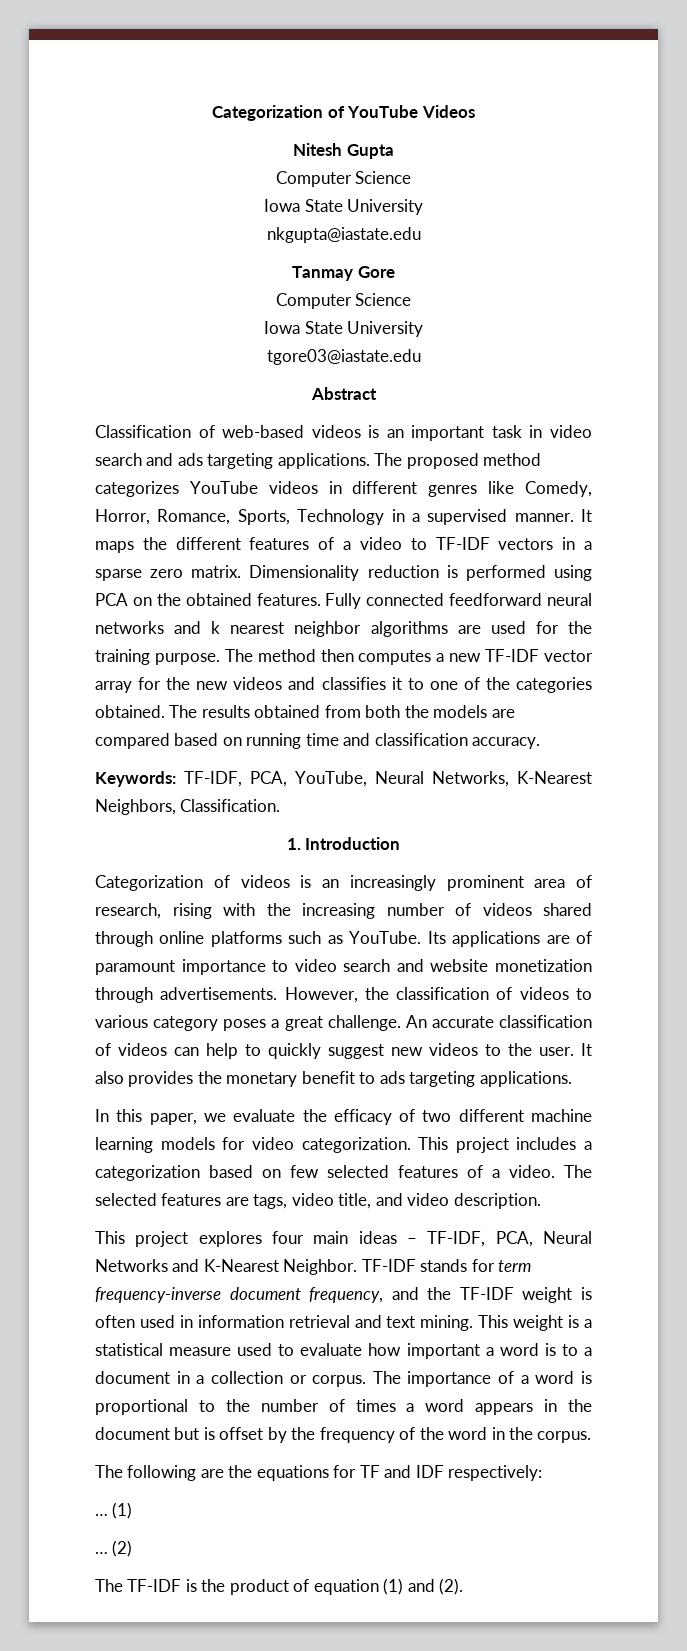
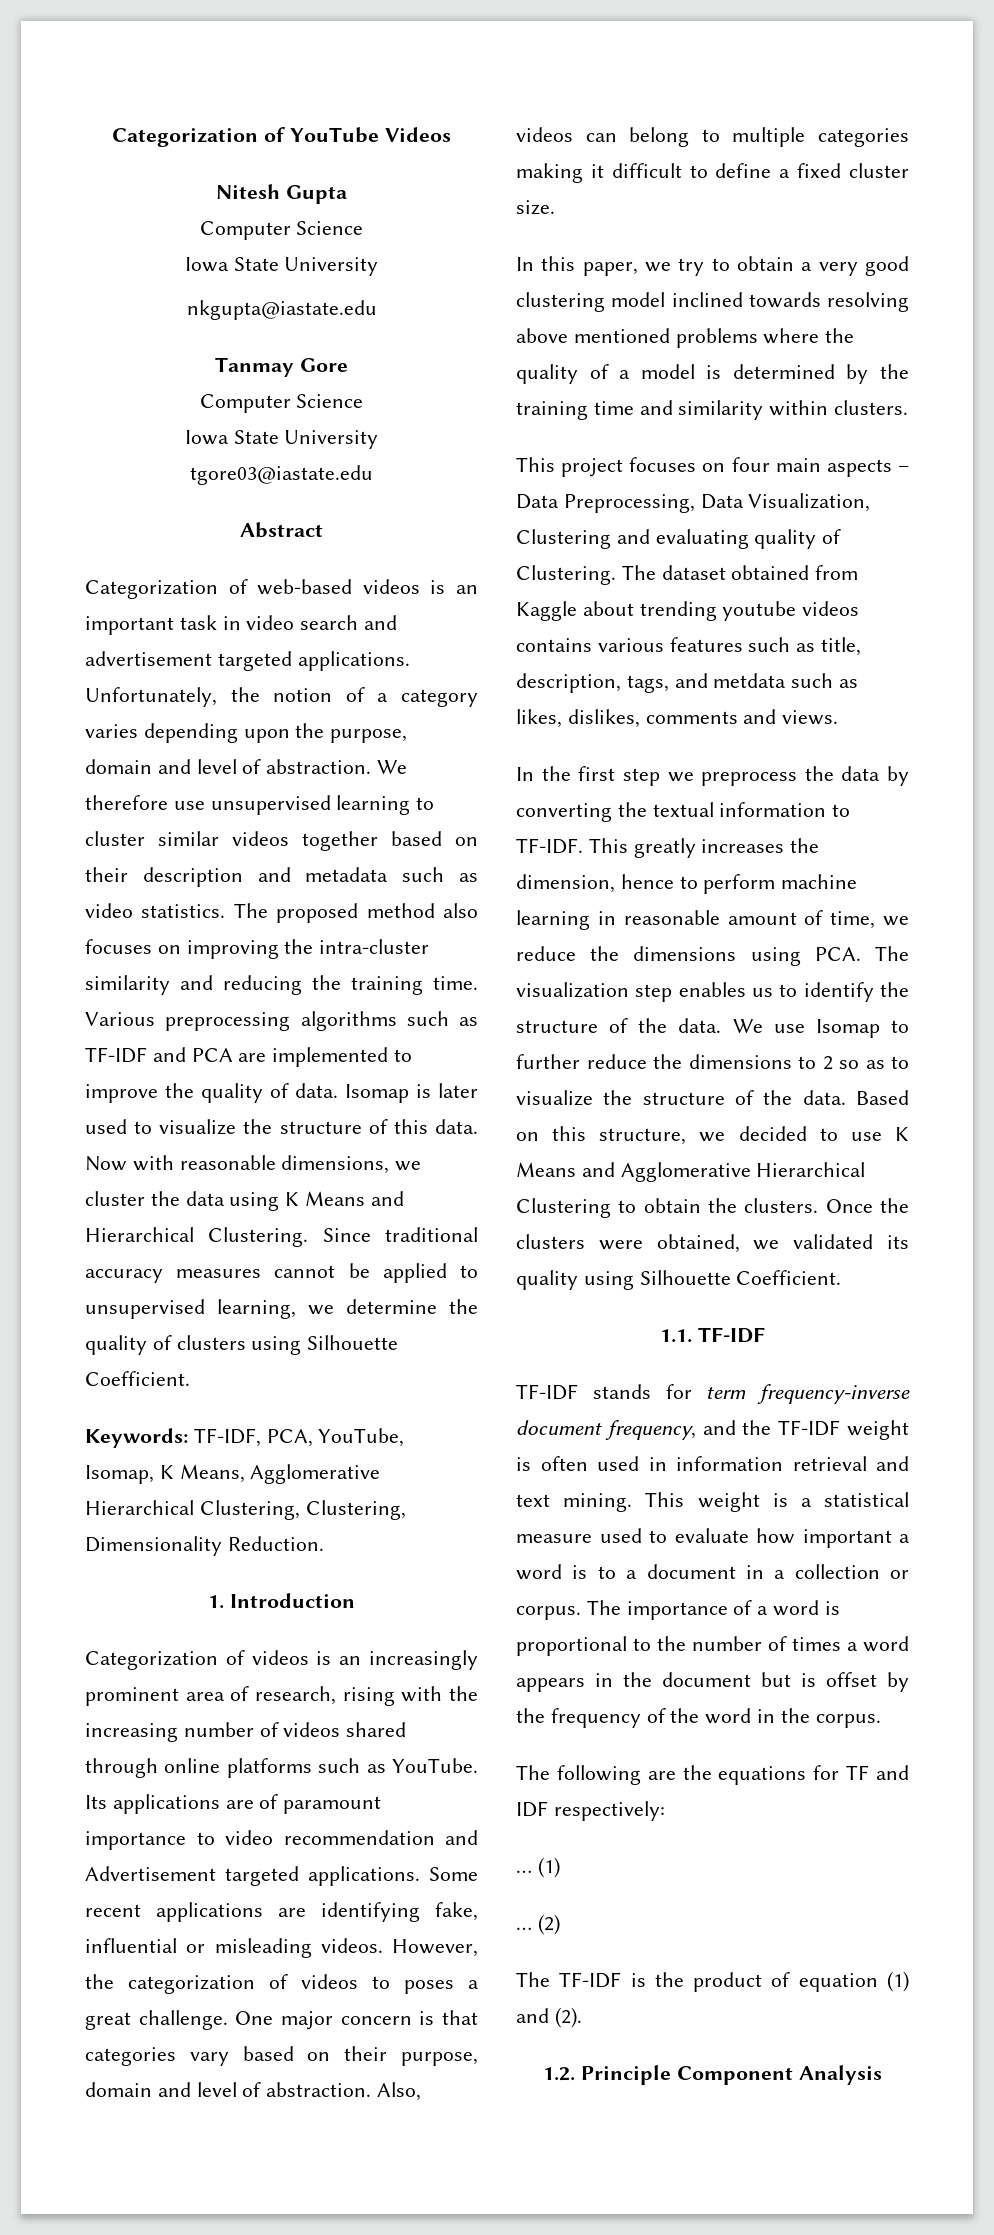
- Classification of web-based videos is an important task in video search and ads targeting applications. The proposed method categorizes YouTube videos in different genres like Comedy, Horror, Romance, Sports, Technology in a supervised manner. It maps the different features of a video to TF-IDF vectors in a sparse zero matrix. Dimensionality reduction is performed using PCA on the obtained features. Fully connected feedforward neural networks and k nearest neighbor algorithms are used for the training purpose. The method then computes a new TF-IDF vector array for the new videos and classifies it to one of the categories obtained. The results obtained from both the models are compared based on running time and classification accuracy.
- Keywords: TF-IDF, PCA, YouTube, Neural Networks, K-Nearest Neighbors, Classification.
+ Categorization of web-based videos is an important task in video search and advertisement targeted applications. Unfortunately, the notion of a category varies depending upon the purpose, domain and level of abstraction. We therefore use unsupervised learning to cluster similar videos together based on their description and metadata such as video statistics. The proposed method also focuses on improving the intra-cluster similarity and reducing the training time. Various preprocessing algorithms such as TF-IDF and PCA are implemented to improve the quality of data. Isomap is later used to visualize the structure of this data. Now with reasonable dimensions, we cluster the data using K Means and Hierarchical Clustering. Since traditional accuracy measures cannot be applied to unsupervised learning, we determine the quality of clusters using Silhouette Coefficient.
+ Keywords: TF-IDF, PCA, YouTube, Isomap, K Means, Agglomerative Hierarchical Clustering, Clustering, Dimensionality Reduction.
- Its applications are of paramount importance to video search and website monetization through advertisements.
+ Its applications are of paramount importance to video recommendation and Advertisement targeted applications. Some recent applications are identifying fake, influential or misleading videos.
- However, the classification of videos to various category poses a great challenge.
+ However, the categorization of videos to poses a great challenge.
- An accurate classification of videos can help to quickly suggest new videos to the user. It also provides the monetary benefit to ads targeting applications.
- In this paper, we evaluate the efficacy of two different machine learning models for video categorization. This project includes a categorization based on few selected features of a video. The selected features are tags, video title, and video description.
- This project explores four main ideas – TF-IDF, PCA, Neural Networks and K-Nearest Neighbor. TF-IDF stands for term frequency-inverse document frequency, and the TF-IDF weight is often used in information retrieval and text mining.
+ One major concern is that categories vary based on their purpose, domain and level of abstraction. Also, videos can belong to multiple categories making it difficult to define a fixed cluster size.
+ In this paper, we try to obtain a very good clustering model inclined towards resolving above mentioned problems where the quality of a model is determined by the training time and similarity within clusters.
+ This project focuses on four main aspects – Data Preprocessing, Data Visualization, Clustering and evaluating quality of Clustering. The dataset obtained from Kaggle about trending youtube videos contains various features such as title, description, tags, and metdata such as likes, dislikes, comments and views.
+ In the first step we preprocess the data by converting the textual information to TF-IDF. This greatly increases the dimension, hence to perform machine learning in reasonable amount of time, we reduce the dimensions using PCA. The visualization step enables us to identify the structure of the data. We use Isomap to further reduce the dimensions to 2 so as to visualize the structure of the data. Based on this structure, we decided to use K Means and Agglomerative Hierarchical Clustering to obtain the clusters. Once the clusters were obtained, we validated its quality using Silhouette Coefficient.
+ 1.1. TF-IDF
+ TF-IDF stands for term frequency-inverse document frequency, and the TF-IDF weight is often used in information retrieval and text mining.
+ 1.2. Principle Component Analysis

